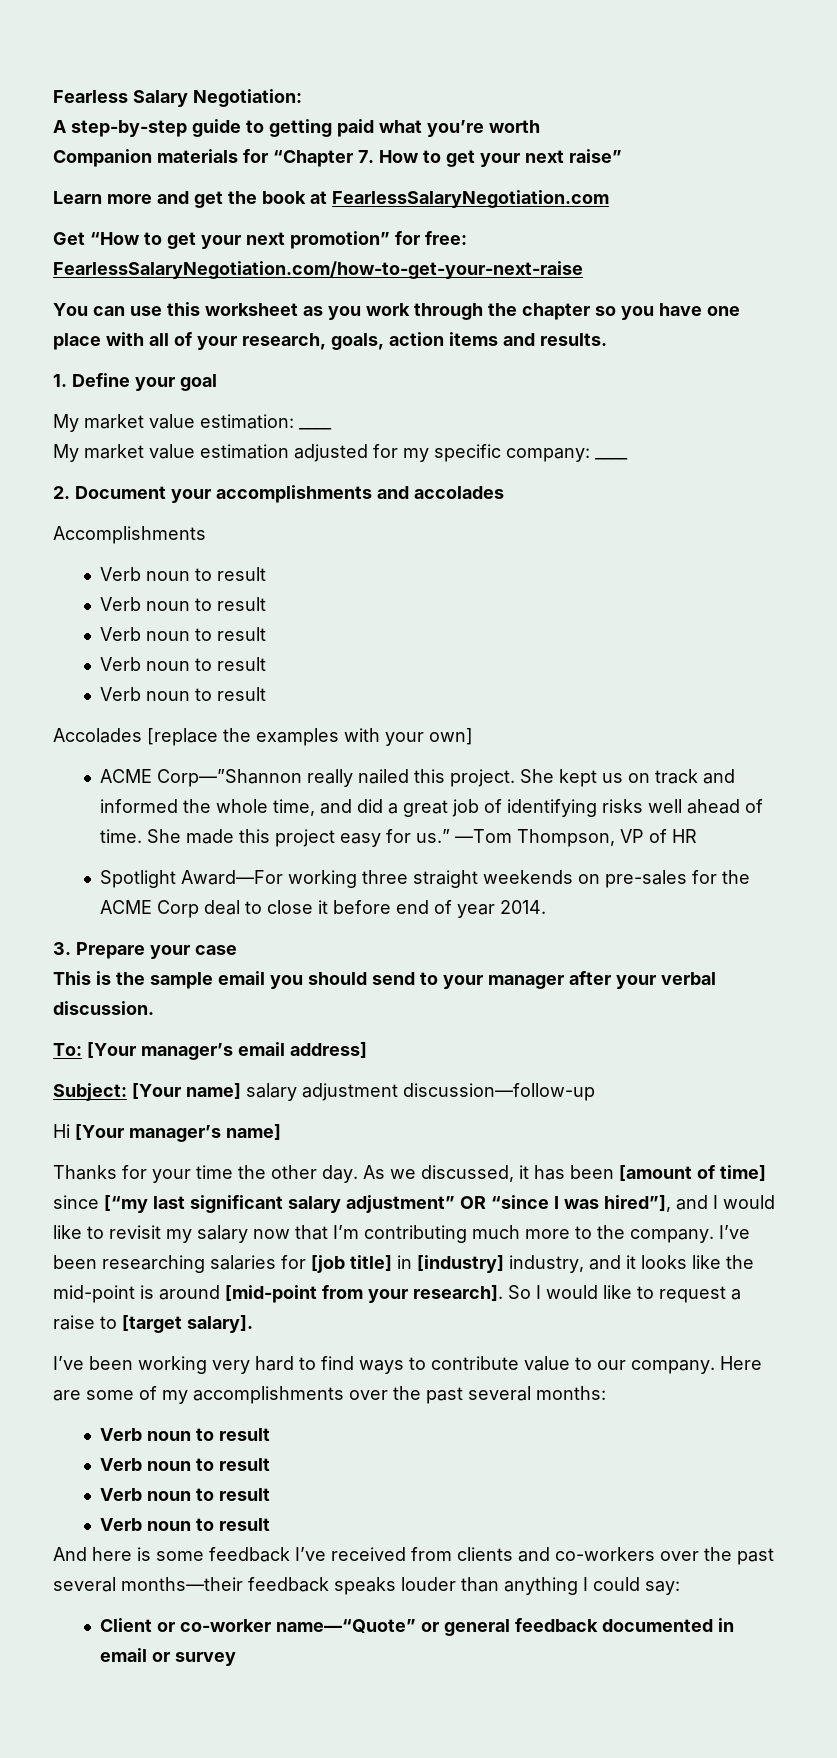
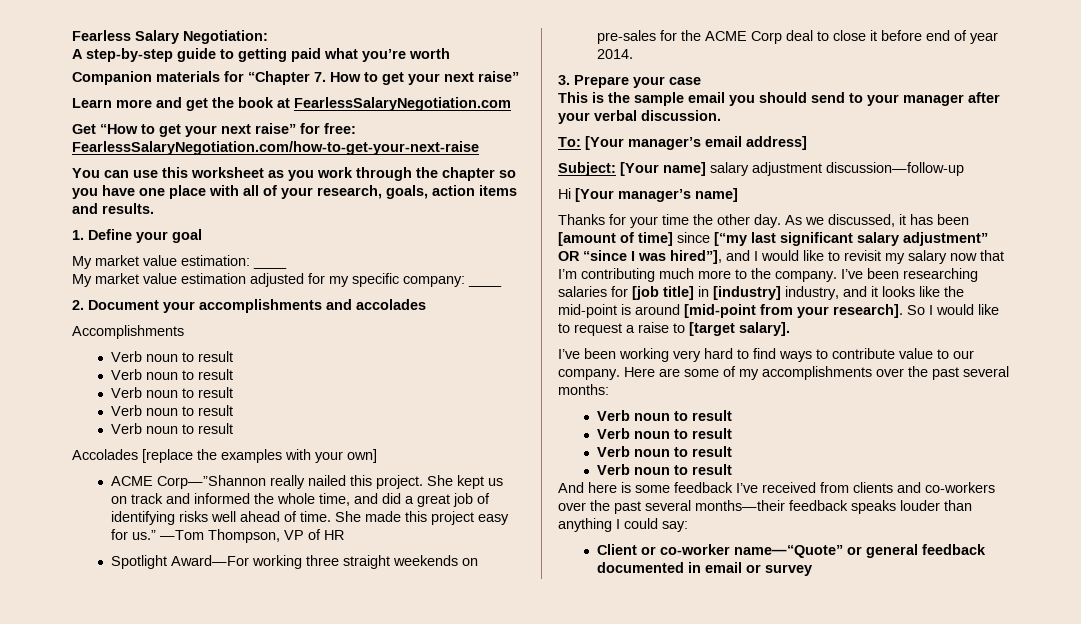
- Get “How to get your next promotion” for free: FearlessSalaryNegotiation.com/how-to-get-your-next-raise
+ Get “How to get your next raise” for free: FearlessSalaryNegotiation.com/how-to-get-your-next-raise

